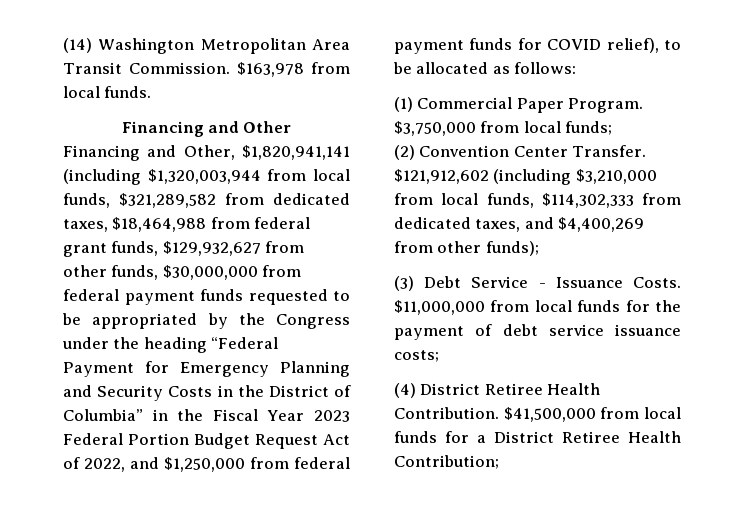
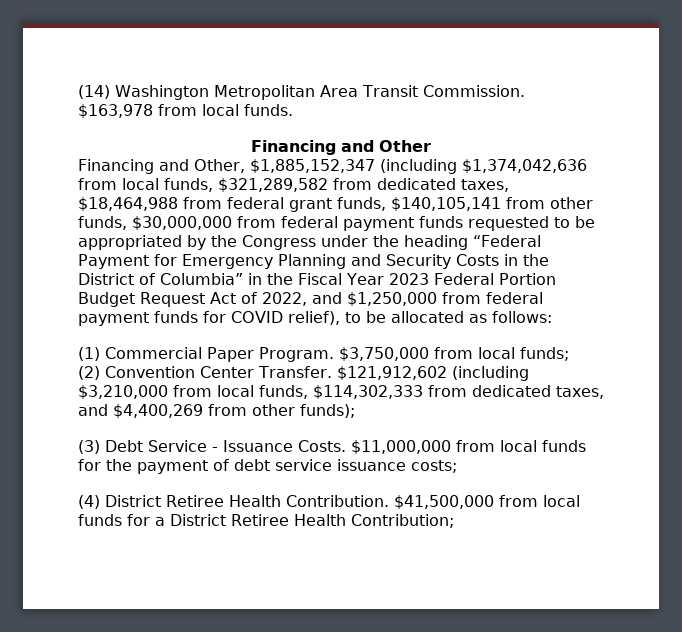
- Financing and Other, $1,820,941,141 (including $1,320,003,944 from local funds, $321,289,582 from dedicated taxes, $18,464,988 from federal grant funds, $129,932,627 from other funds, $30,000,000 from federal payment funds requested to be appropriated by the Congress under the heading “Federal Payment for Emergency Planning and Security Costs in the District of Columbia” in the Fiscal Year 2023 Federal Portion Budget Request Act of 2022, and $1,250,000 from federal payment funds for COVID relief), to be allocated as follows:
+ Financing and Other, $1,885,152,347 (including $1,374,042,636 from local funds, $321,289,582 from dedicated taxes, $18,464,988 from federal grant funds, $140,105,141 from other funds, $30,000,000 from federal payment funds requested to be appropriated by the Congress under the heading “Federal Payment for Emergency Planning and Security Costs in the District of Columbia” in the Fiscal Year 2023 Federal Portion Budget Request Act of 2022, and $1,250,000 from federal payment funds for COVID relief), to be allocated as follows:

